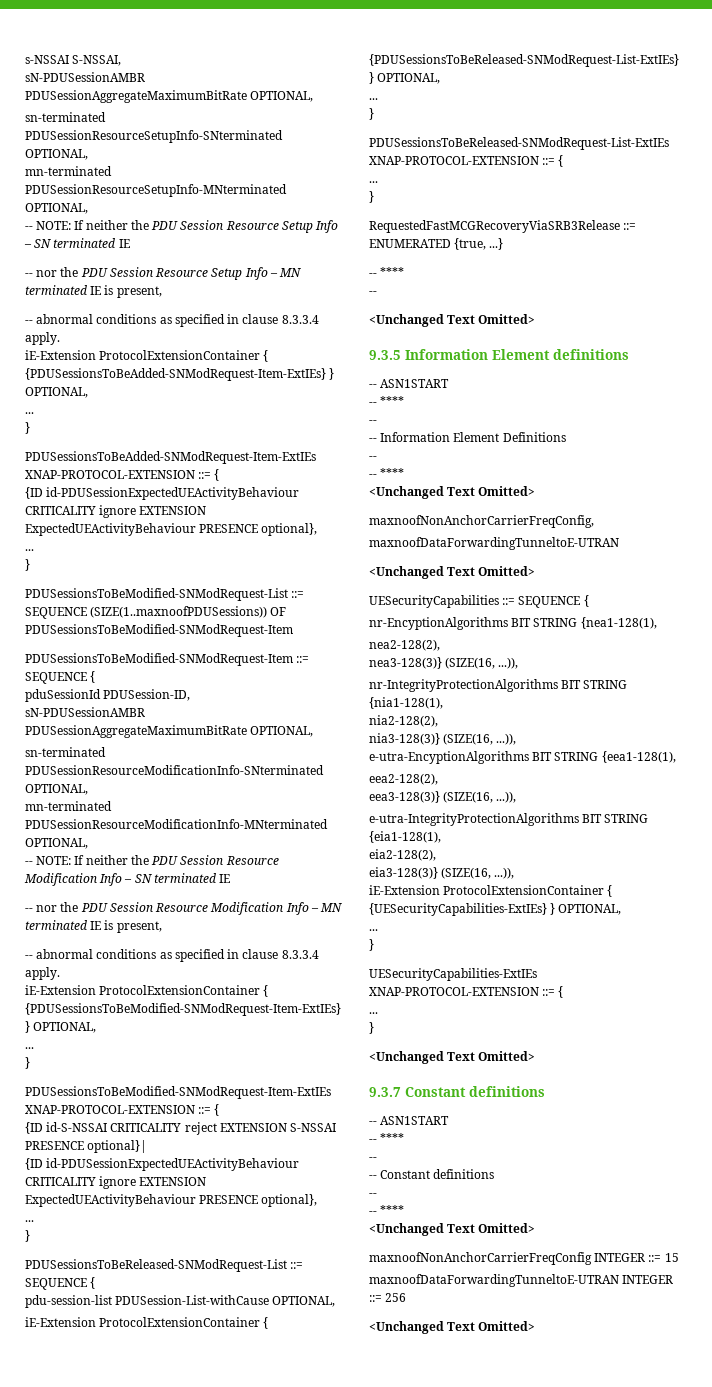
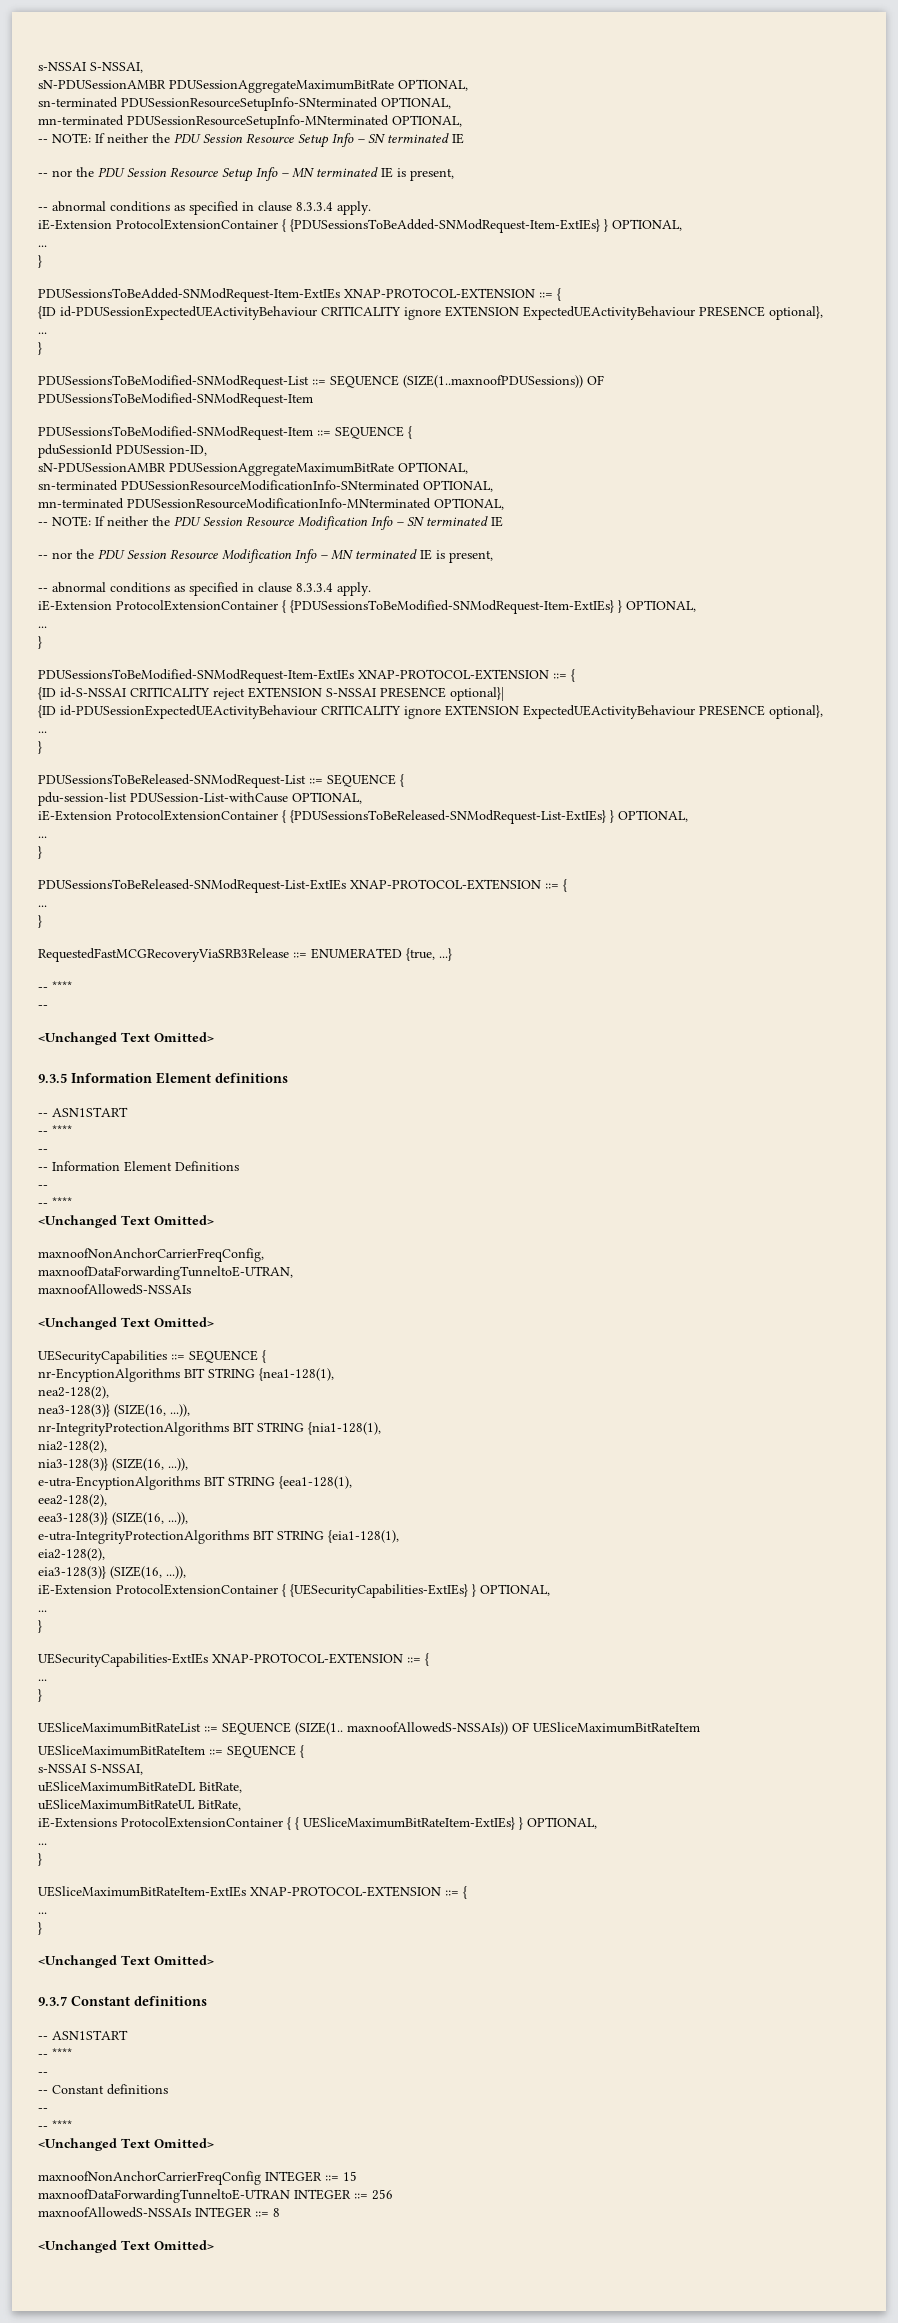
  maxnoofNonAnchorCarrierFreqConfig,
- maxnoofDataForwardingTunneltoE-UTRAN
+ maxnoofDataForwardingTunneltoE-UTRAN,
+ maxnoofAllowedS-NSSAIs
+ UESliceMaximumBitRateList ::= SEQUENCE (SIZE(1.. maxnoofAllowedS-NSSAIs)) OF UESliceMaximumBitRateItem
+ UESliceMaximumBitRateItem ::= SEQUENCE {
+ s-NSSAI S-NSSAI,
+ uESliceMaximumBitRateDL BitRate,
+ uESliceMaximumBitRateUL BitRate,
+ iE-Extensions ProtocolExtensionContainer { { UESliceMaximumBitRateItem-ExtIEs} } OPTIONAL,
+ ...
+ }
+ UESliceMaximumBitRateItem-ExtIEs XNAP-PROTOCOL-EXTENSION ::= {
+ ...
+ }
+ maxnoofAllowedS-NSSAIs INTEGER ::= 8

